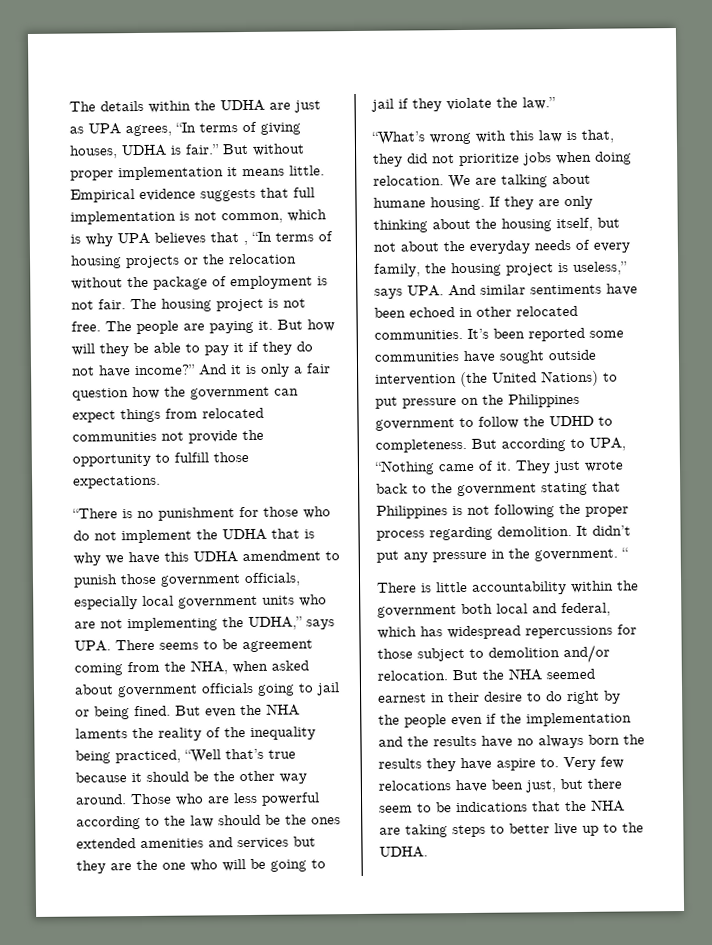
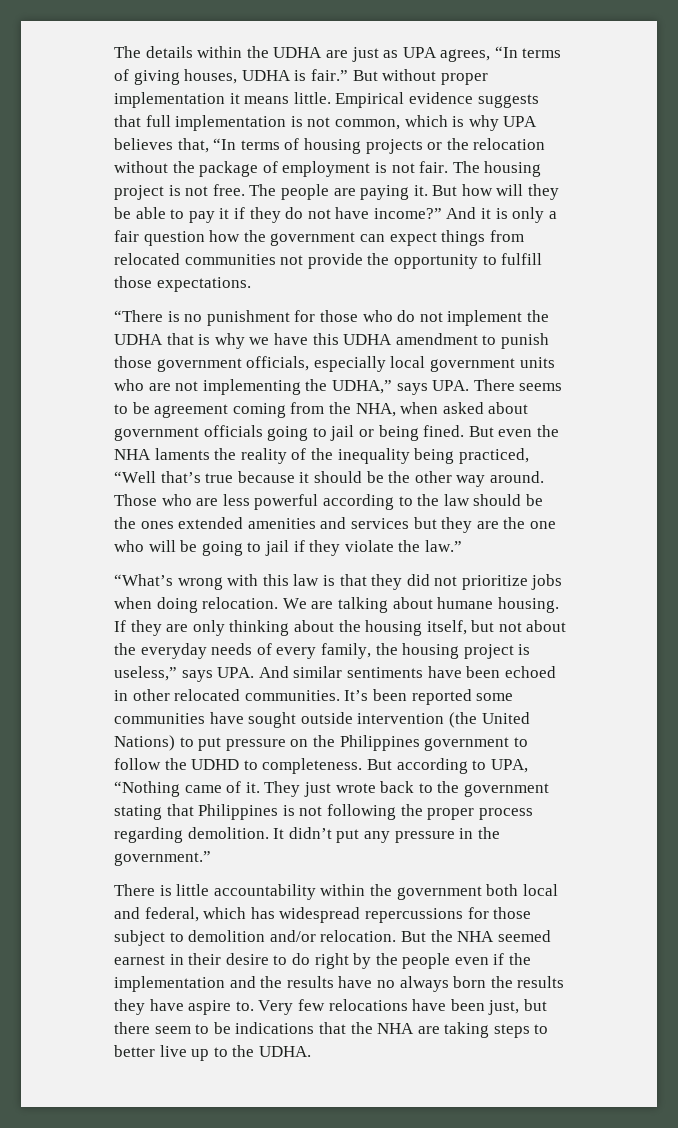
- Empirical evidence suggests that full implementation is not common, which is why UPA believes that , “In terms of housing projects or the relocation without the package of employment is not fair.
+ Empirical evidence suggests that full implementation is not common, which is why UPA believes that, “In terms of housing projects or the relocation without the package of employment is not fair.
- “What’s wrong with this law is that, they did not prioritize jobs when doing relocation.
+ “What’s wrong with this law is that they did not prioritize jobs when doing relocation.
- It didn’t put any pressure in the government. “
+ It didn’t put any pressure in the government.”

